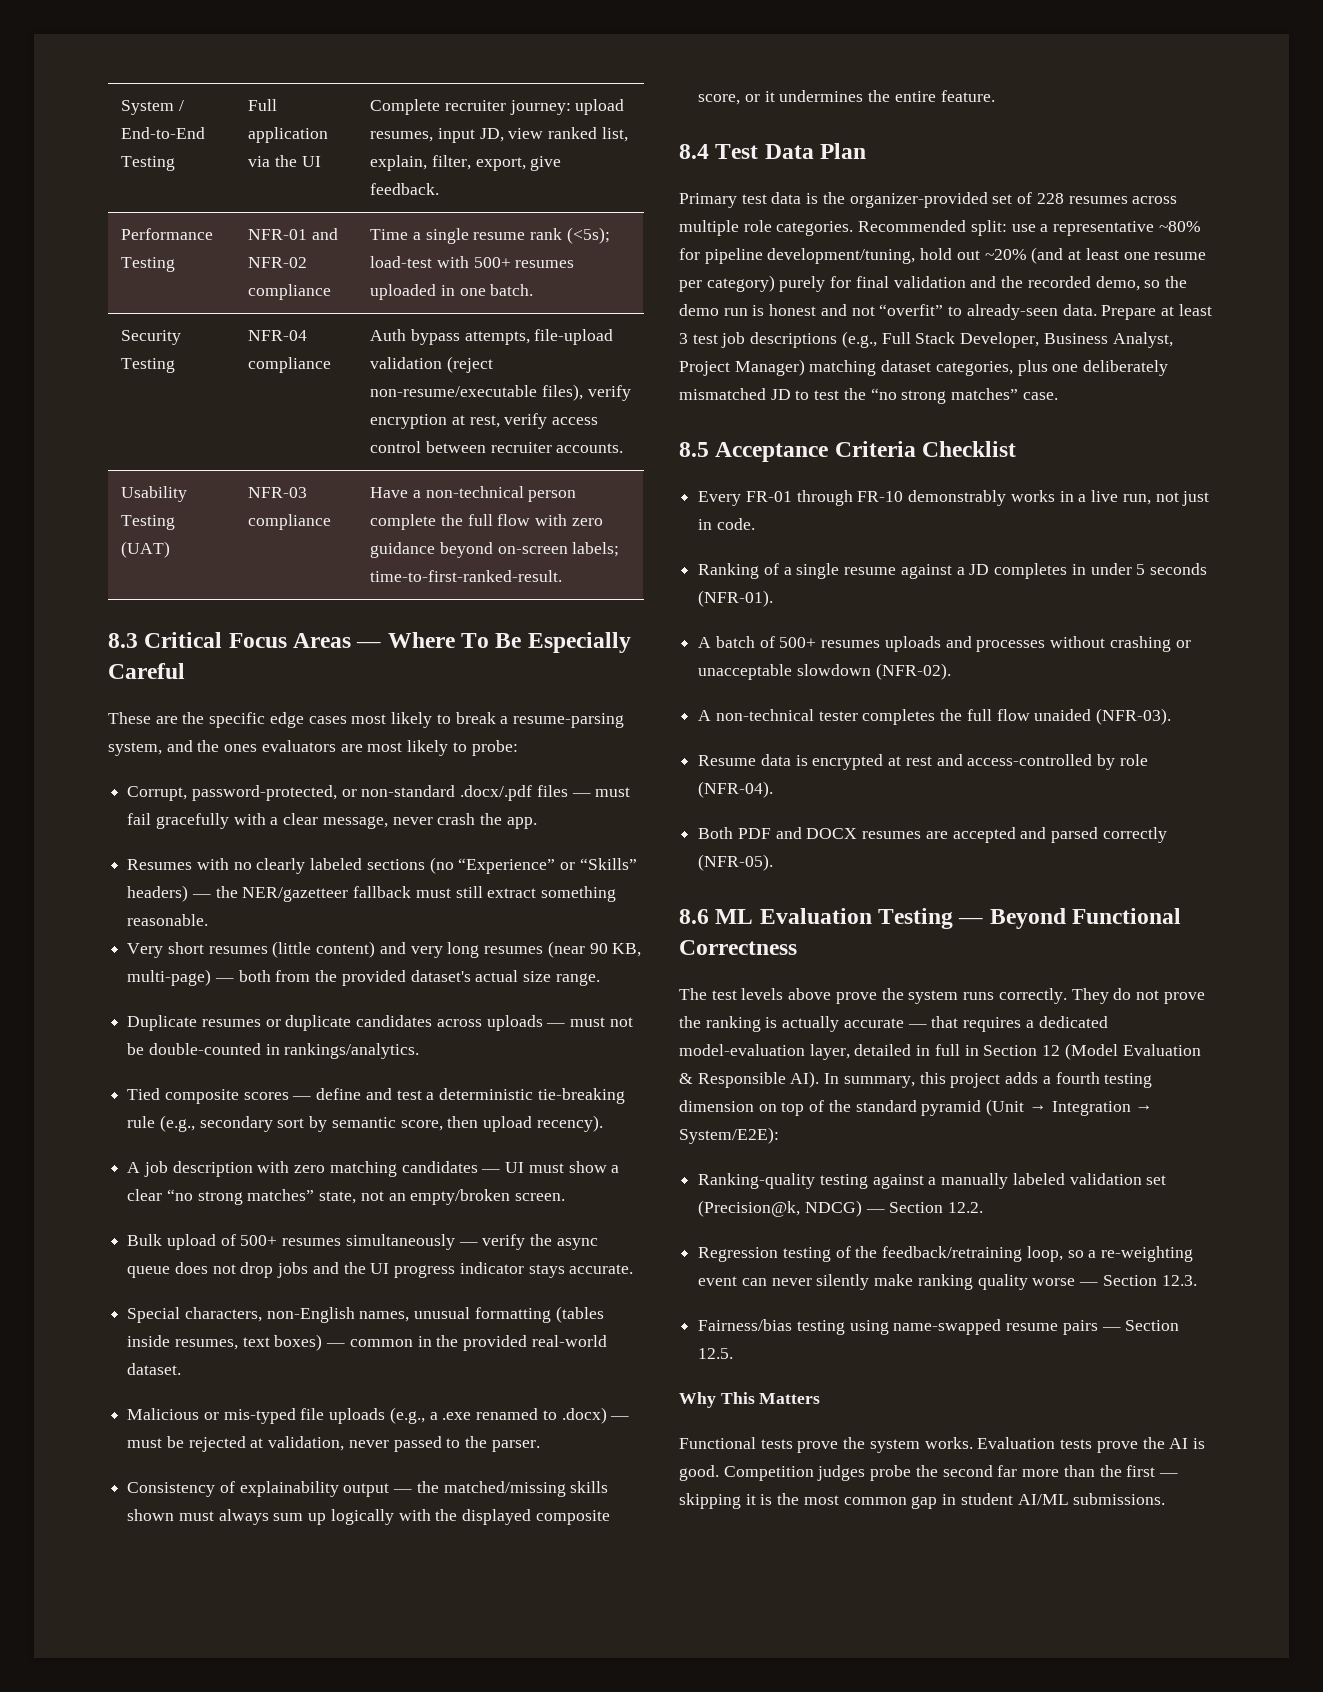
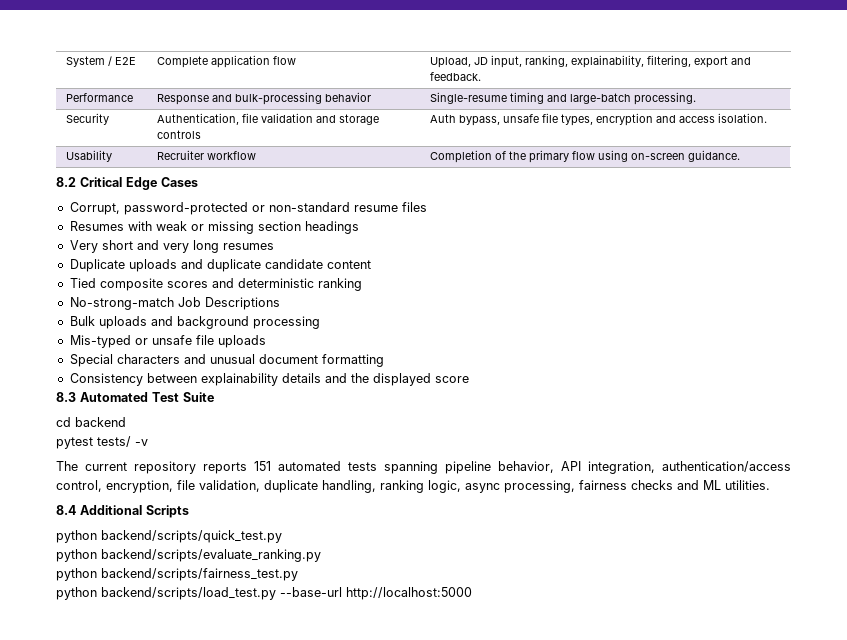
- System / End-to-End Testing | Full application via the UI | Complete recruiter journey: upload resumes, input JD, view ranked list, explain, filter, export, give feedback.
- Performance Testing | NFR-01 and NFR-02 compliance | Time a single resume rank (<5s); load-test with 500+ resumes uploaded in one batch.
- Security Testing | NFR-04 compliance | Auth bypass attempts, file-upload validation (reject non-resume/executable files), verify encryption at rest, verify access control between recruiter accounts.
- Usability Testing (UAT) | NFR-03 compliance | Have a non-technical person complete the full flow with zero guidance beyond on-screen labels; time-to-first-ranked-result.
- 8.3 Critical Focus Areas — Where To Be Especially Careful
- These are the specific edge cases most likely to break a resume-parsing system, and the ones evaluators are most likely to probe:
+ System / E2E | Complete application flow | Upload, JD input, ranking, explainability, filtering, export and feedback.
+ Performance | Response and bulk-processing behavior | Single-resume timing and large-batch processing.
+ Security | Authentication, file validation and storage controls | Auth bypass, unsafe file types, encryption and access isolation.
+ Usability | Recruiter workflow | Completion of the primary flow using on-screen guidance.
+ 8.2 Critical Edge Cases
- Corrupt, password-protected, or non-standard .docx/.pdf files — must fail gracefully with a clear message, never crash the app.
- Resumes with no clearly labeled sections (no “Experience” or “Skills” headers) — the NER/gazetteer fallback must still extract something reasonable.
+ Corrupt, password-protected or non-standard resume files
+ Resumes with weak or missing section headings
- Very short resumes (little content) and very long resumes (near 90 KB, multi-page) — both from the provided dataset's actual size range.
- Duplicate resumes or duplicate candidates across uploads — must not be double-counted in rankings/analytics.
- Tied composite scores — define and test a deterministic tie-breaking rule (e.g., secondary sort by semantic score, then upload recency).
- A job description with zero matching candidates — UI must show a clear “no strong matches” state, not an empty/broken screen.
- Bulk upload of 500+ resumes simultaneously — verify the async queue does not drop jobs and the UI progress indicator stays accurate.
- Special characters, non-English names, unusual formatting (tables inside resumes, text boxes) — common in the provided real-world dataset.
- Malicious or mis-typed file uploads (e.g., a .exe renamed to .docx) — must be rejected at validation, never passed to the parser.
- Consistency of explainability output — the matched/missing skills shown must always sum up logically with the displayed composite score, or it undermines the entire feature.
- 8.4 Test Data Plan
- Primary test data is the organizer-provided set of 228 resumes across multiple role categories. Recommended split: use a representative ~80% for pipeline development/tuning, hold out ~20% (and at least one resume per category) purely for final validation and the recorded demo, so the demo run is honest and not “overfit” to already-seen data. Prepare at least 3 test job descriptions (e.g., Full Stack Developer, Business Analyst, Project Manager) matching dataset categories, plus one deliberately mismatched JD to test the “no strong matches” case.
- 8.5 Acceptance Criteria Checklist
- Every FR-01 through FR-10 demonstrably works in a live run, not just in code.
- Ranking of a single resume against a JD completes in under 5 seconds (NFR-01).
- A batch of 500+ resumes uploads and processes without crashing or unacceptable slowdown (NFR-02).
- A non-technical tester completes the full flow unaided (NFR-03).
- Resume data is encrypted at rest and access-controlled by role (NFR-04).
- Both PDF and DOCX resumes are accepted and parsed correctly (NFR-05).
- 8.6 ML Evaluation Testing — Beyond Functional Correctness
- The test levels above prove the system runs correctly. They do not prove the ranking is actually accurate — that requires a dedicated model-evaluation layer, detailed in full in Section 12 (Model Evaluation & Responsible AI). In summary, this project adds a fourth testing dimension on top of the standard pyramid (Unit → Integration → System/E2E):
- Ranking-quality testing against a manually labeled validation set (Precision@k, NDCG) — Section 12.2.
- Regression testing of the feedback/retraining loop, so a re-weighting event can never silently make ranking quality worse — Section 12.3.
- Fairness/bias testing using name-swapped resume pairs — Section 12.5.
- Why This Matters
- Functional tests prove the system works. Evaluation tests prove the AI is good. Competition judges probe the second far more than the first — skipping it is the most common gap in student AI/ML submissions.
+ Very short and very long resumes
+ Duplicate uploads and duplicate candidate content
+ Tied composite scores and deterministic ranking
+ No-strong-match Job Descriptions
+ Bulk uploads and background processing
+ Mis-typed or unsafe file uploads
+ Special characters and unusual document formatting
+ Consistency between explainability details and the displayed score
+ 8.3 Automated Test Suite
+ cd backend
+ pytest tests/ -v
+ The current repository reports 151 automated tests spanning pipeline behavior, API integration, authentication/access control, encryption, file validation, duplicate handling, ranking logic, async processing, fairness checks and ML utilities.
+ 8.4 Additional Scripts
+ python backend/scripts/quick_test.py
+ python backend/scripts/evaluate_ranking.py
+ python backend/scripts/fairness_test.py
+ python backend/scripts/load_test.py --base-url http://localhost:5000

